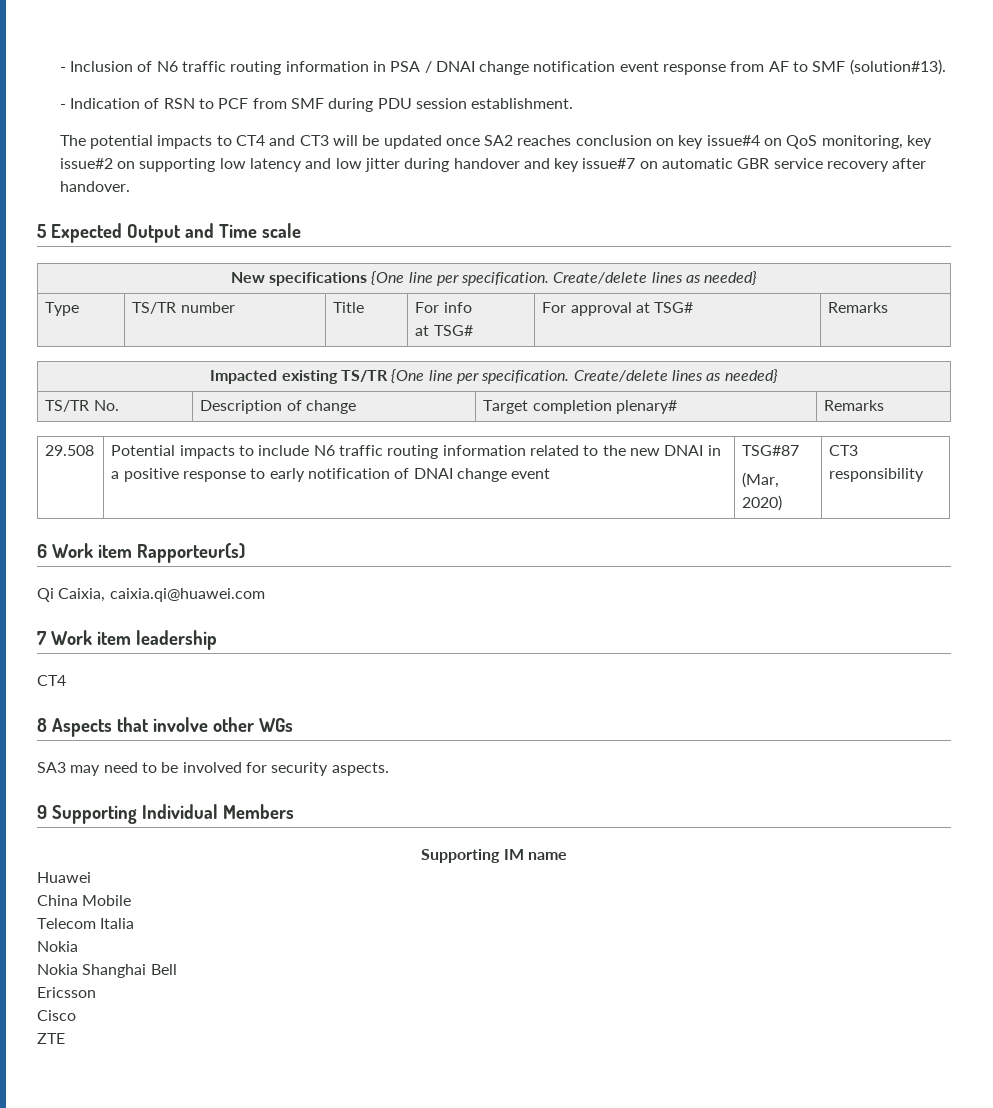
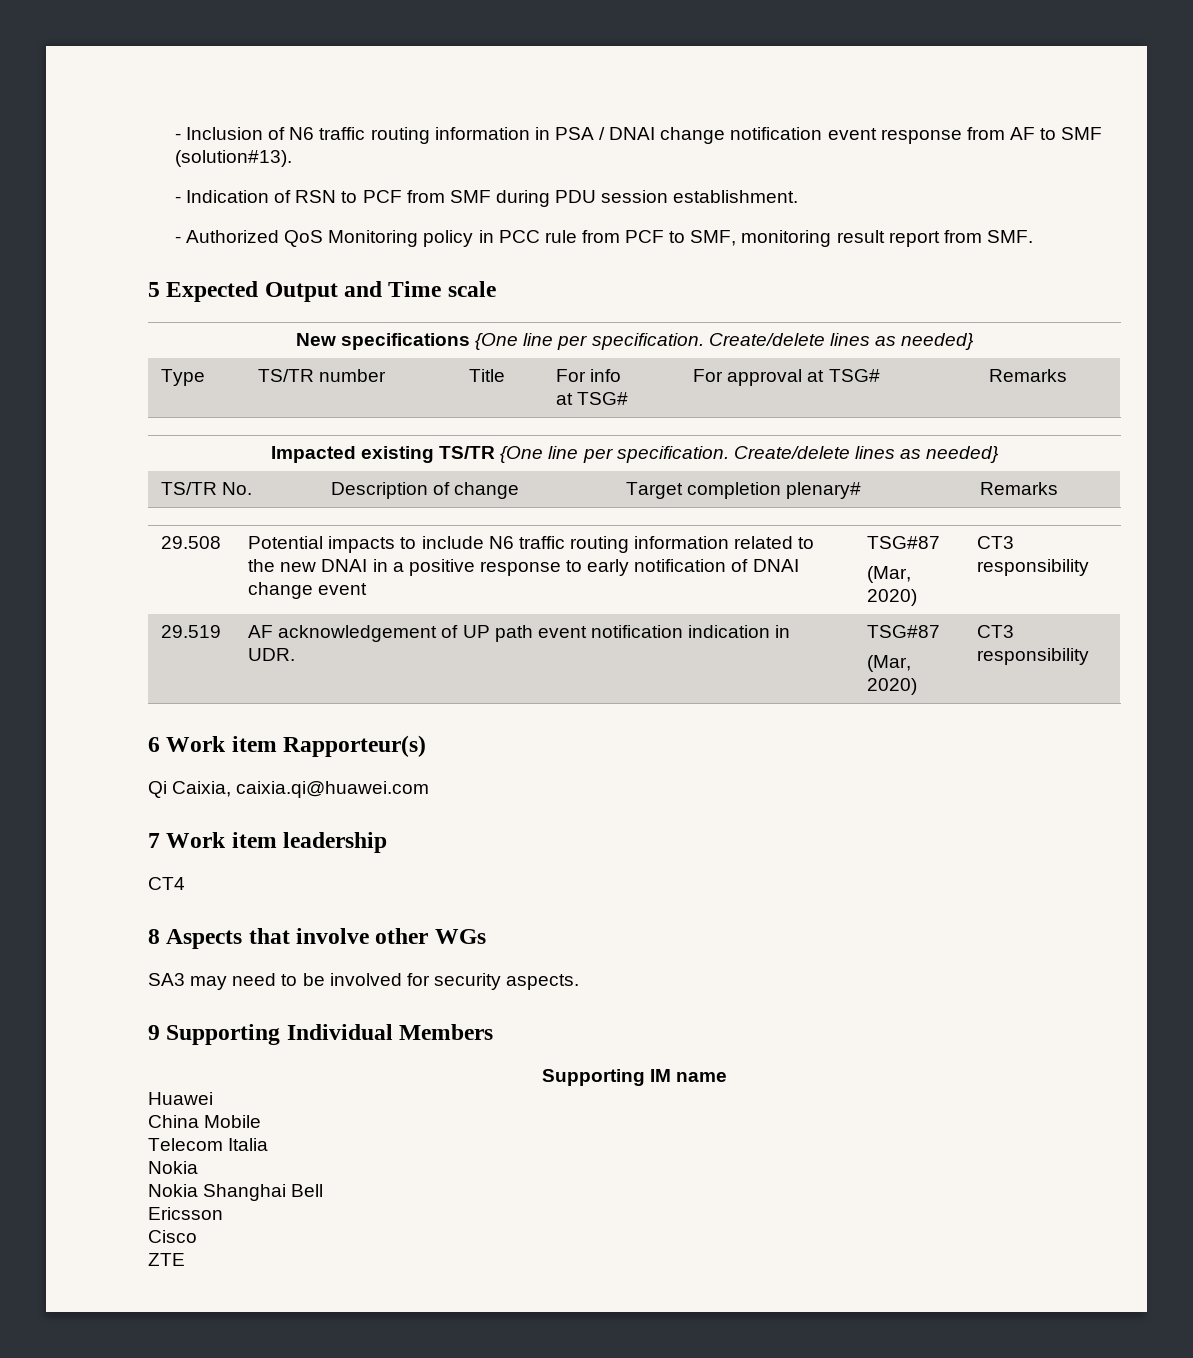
- The potential impacts to CT4 and CT3 will be updated once SA2 reaches conclusion on key issue#4 on QoS monitoring, key issue#2 on supporting low latency and low jitter during handover and key issue#7 on automatic GBR service recovery after handover.
+ - Authorized QoS Monitoring policy in PCC rule from PCF to SMF, monitoring result report from SMF.
+ 29.519 | AF acknowledgement of UP path event notification indication in UDR. | TSG#87
+ (Mar, 2020) | CT3 responsibility

